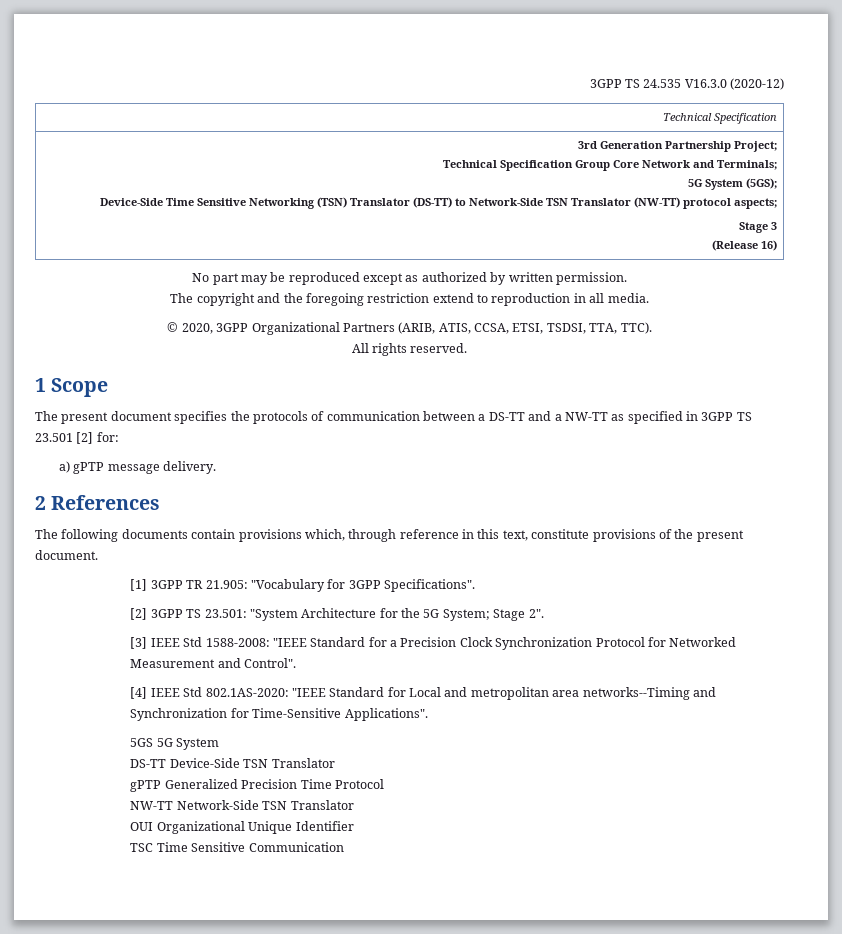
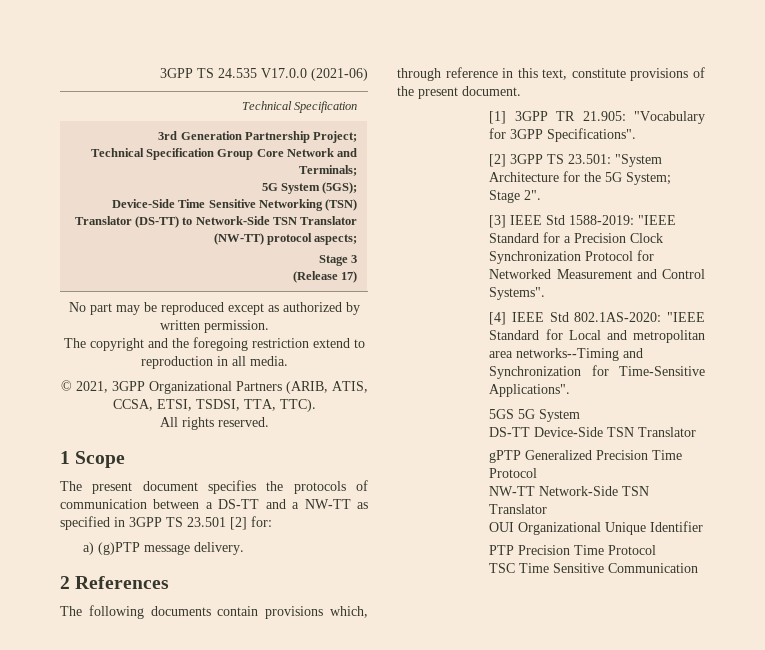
- 3GPP TS 24.535 V16.3.0 (2020-12)
+ 3GPP TS 24.535 V17.0.0 (2021-06)
  3rd Generation Partnership Project;
  Technical Specification Group Core Network and Terminals;
  5G System (5GS);
  Device-Side Time Sensitive Networking (TSN) Translator (DS-TT) to Network-Side TSN Translator (NW-TT) protocol aspects;
  Stage 3
- (Release 16)
+ (Release 17)
- © 2020, 3GPP Organizational Partners (ARIB, ATIS, CCSA, ETSI, TSDSI, TTA, TTC).
+ © 2021, 3GPP Organizational Partners (ARIB, ATIS, CCSA, ETSI, TSDSI, TTA, TTC).
- a) gPTP message delivery.
+ a) (g)PTP message delivery.
- [3] IEEE Std 1588-2008: "IEEE Standard for a Precision Clock Synchronization Protocol for Networked Measurement and Control".
+ [3] IEEE Std 1588-2019: "IEEE Standard for a Precision Clock Synchronization Protocol for Networked Measurement and Control Systems".
+ PTP Precision Time Protocol

